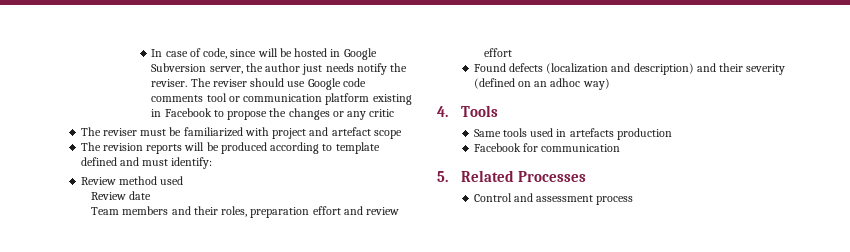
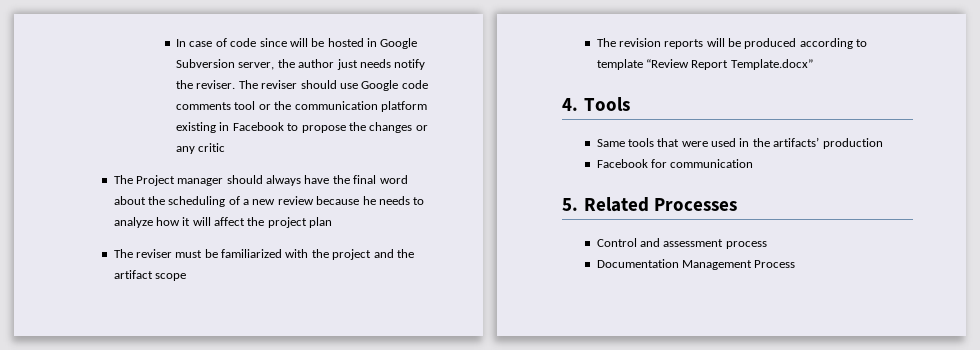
- In case of code, since will be hosted in Google Subversion server, the author just needs notify the reviser.
+ In case of code since will be hosted in Google Subversion server, the author just needs notify the reviser.
- The reviser should use Google code comments tool or communication platform existing in Facebook to propose the changes or any critic
+ The reviser should use Google code comments tool or the communication platform existing in Facebook to propose the changes or any critic
+ The Project manager should always have the final word about the scheduling of a new review because he needs to analyze how it will affect the project plan
- The reviser must be familiarized with project and artefact scope
+ The reviser must be familiarized with the project and the artifact scope
- The revision reports will be produced according to template defined and must identify:
- Review method used
- Review date
- Team members and their roles, preparation effort and review effort
- Found defects (localization and description) and their severity (defined on an adhoc way)
+ The revision reports will be produced according to template “Review Report Template.docx”
  4. Tools
- Same tools used in artefacts production
+ Same tools that were used in the artifacts’ production
+ Documentation Management Process

